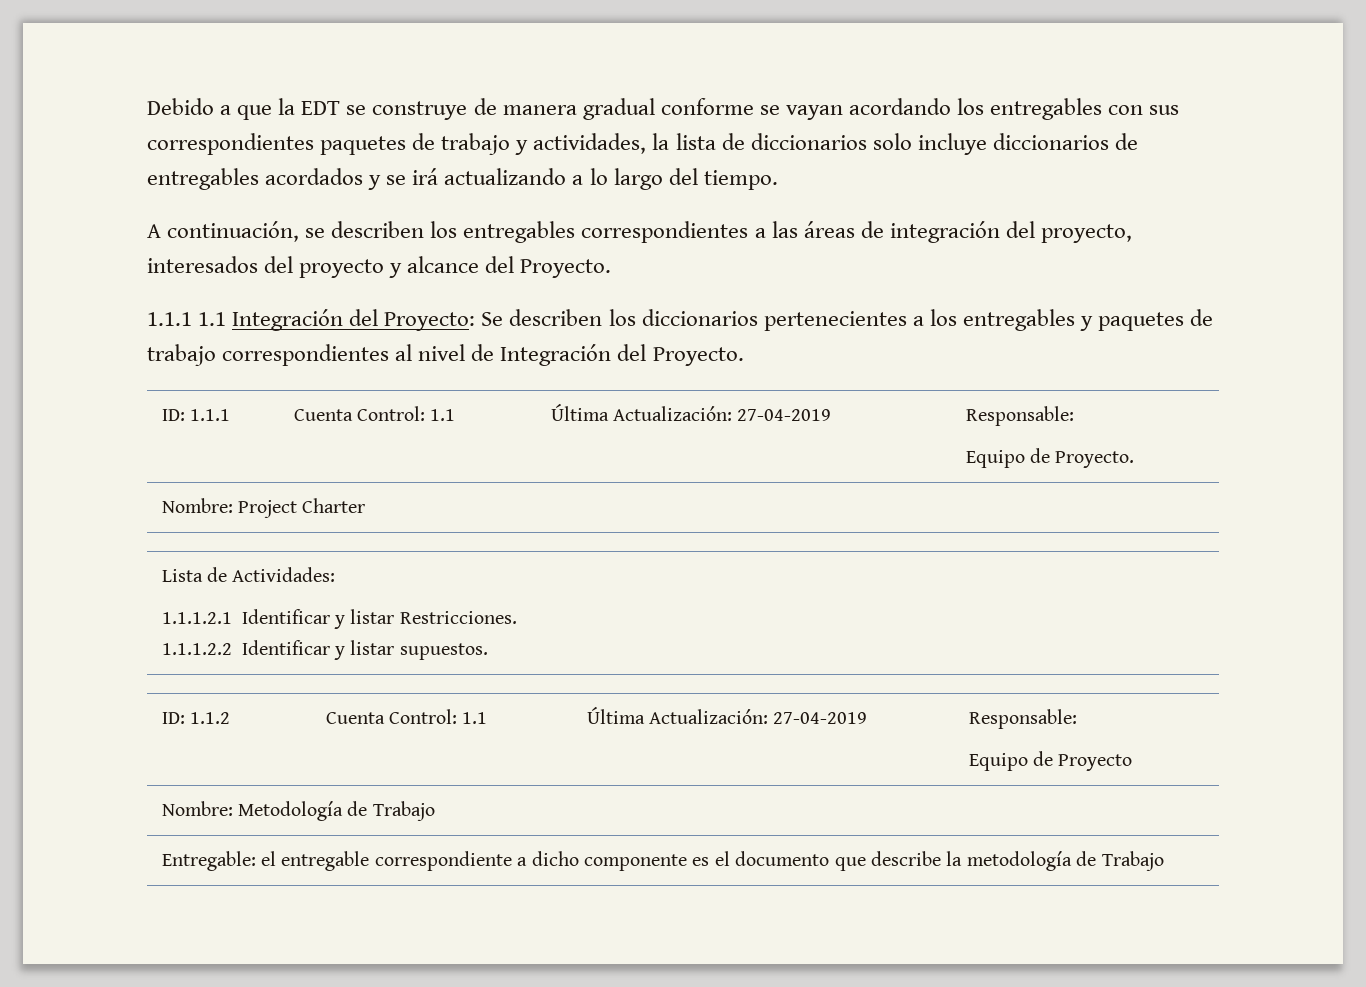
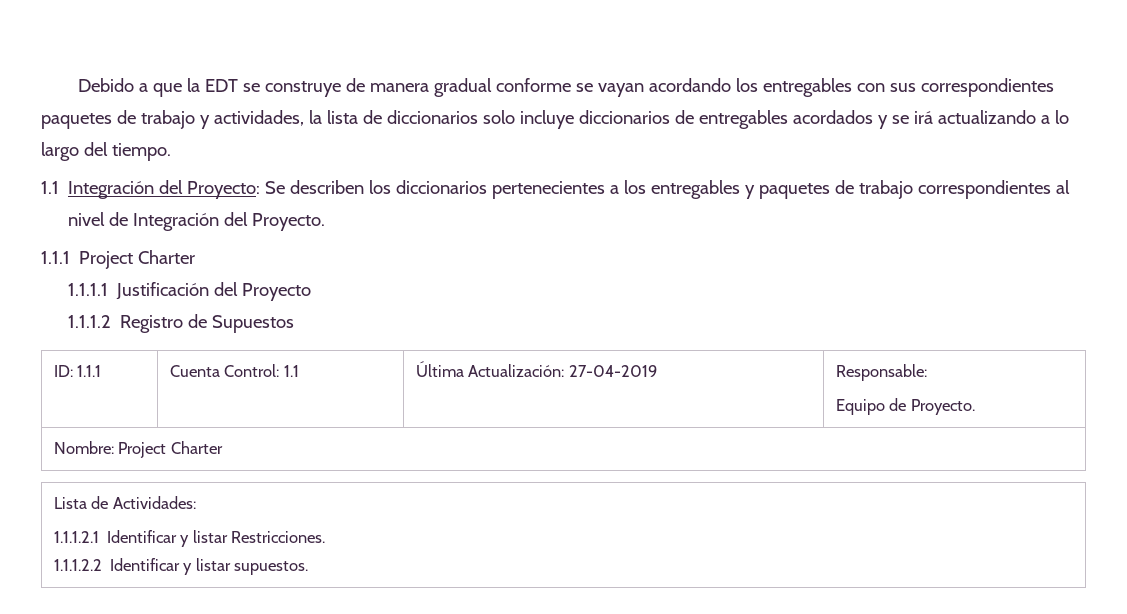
- A continuación, se describen los entregables correspondientes a las áreas de integración del proyecto, interesados del proyecto y alcance del Proyecto.
- 1.1.1 1.1 Integración del Proyecto: Se describen los diccionarios pertenecientes a los entregables y paquetes de trabajo correspondientes al nivel de Integración del Proyecto.
+ 1.1 Integración del Proyecto: Se describen los diccionarios pertenecientes a los entregables y paquetes de trabajo correspondientes al nivel de Integración del Proyecto.
+ 1.1.1 Project Charter
+ 1.1.1.1 Justificación del Proyecto
+ 1.1.1.2 Registro de Supuestos
- ID: 1.1.2 | Cuenta Control: 1.1 | Última Actualización: 27-04-2019 | Responsable:
- Equipo de Proyecto
- Nombre: Metodología de Trabajo
- Entregable: el entregable correspondiente a dicho componente es el documento que describe la metodología de Trabajo

